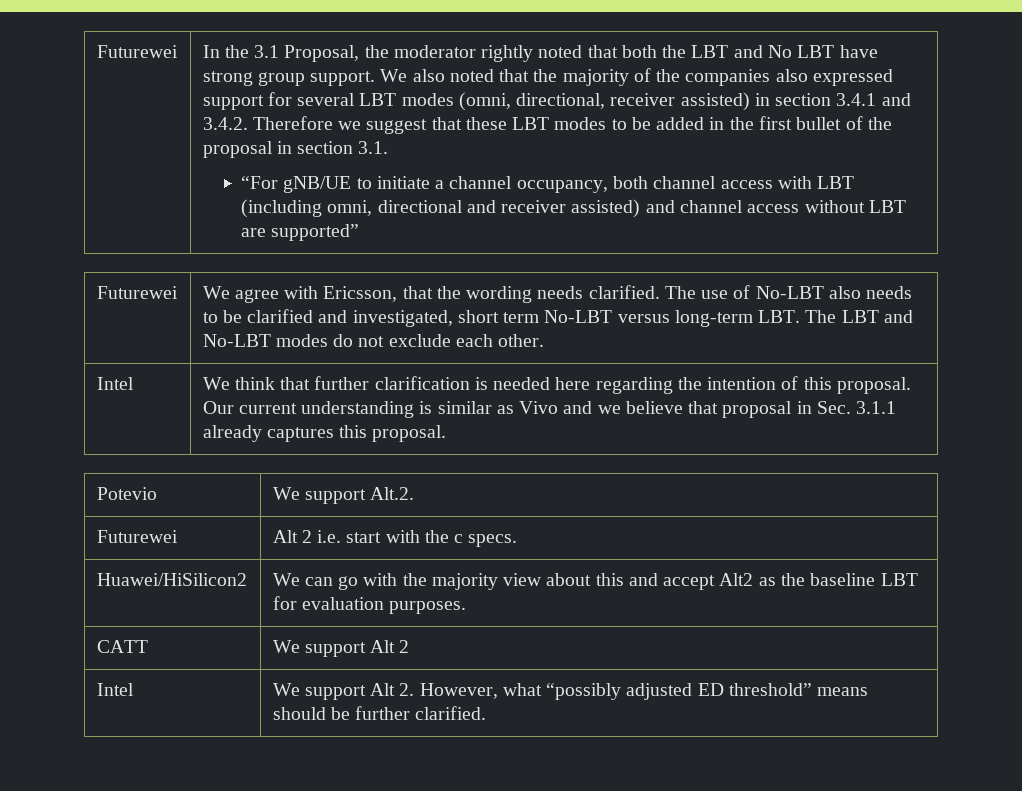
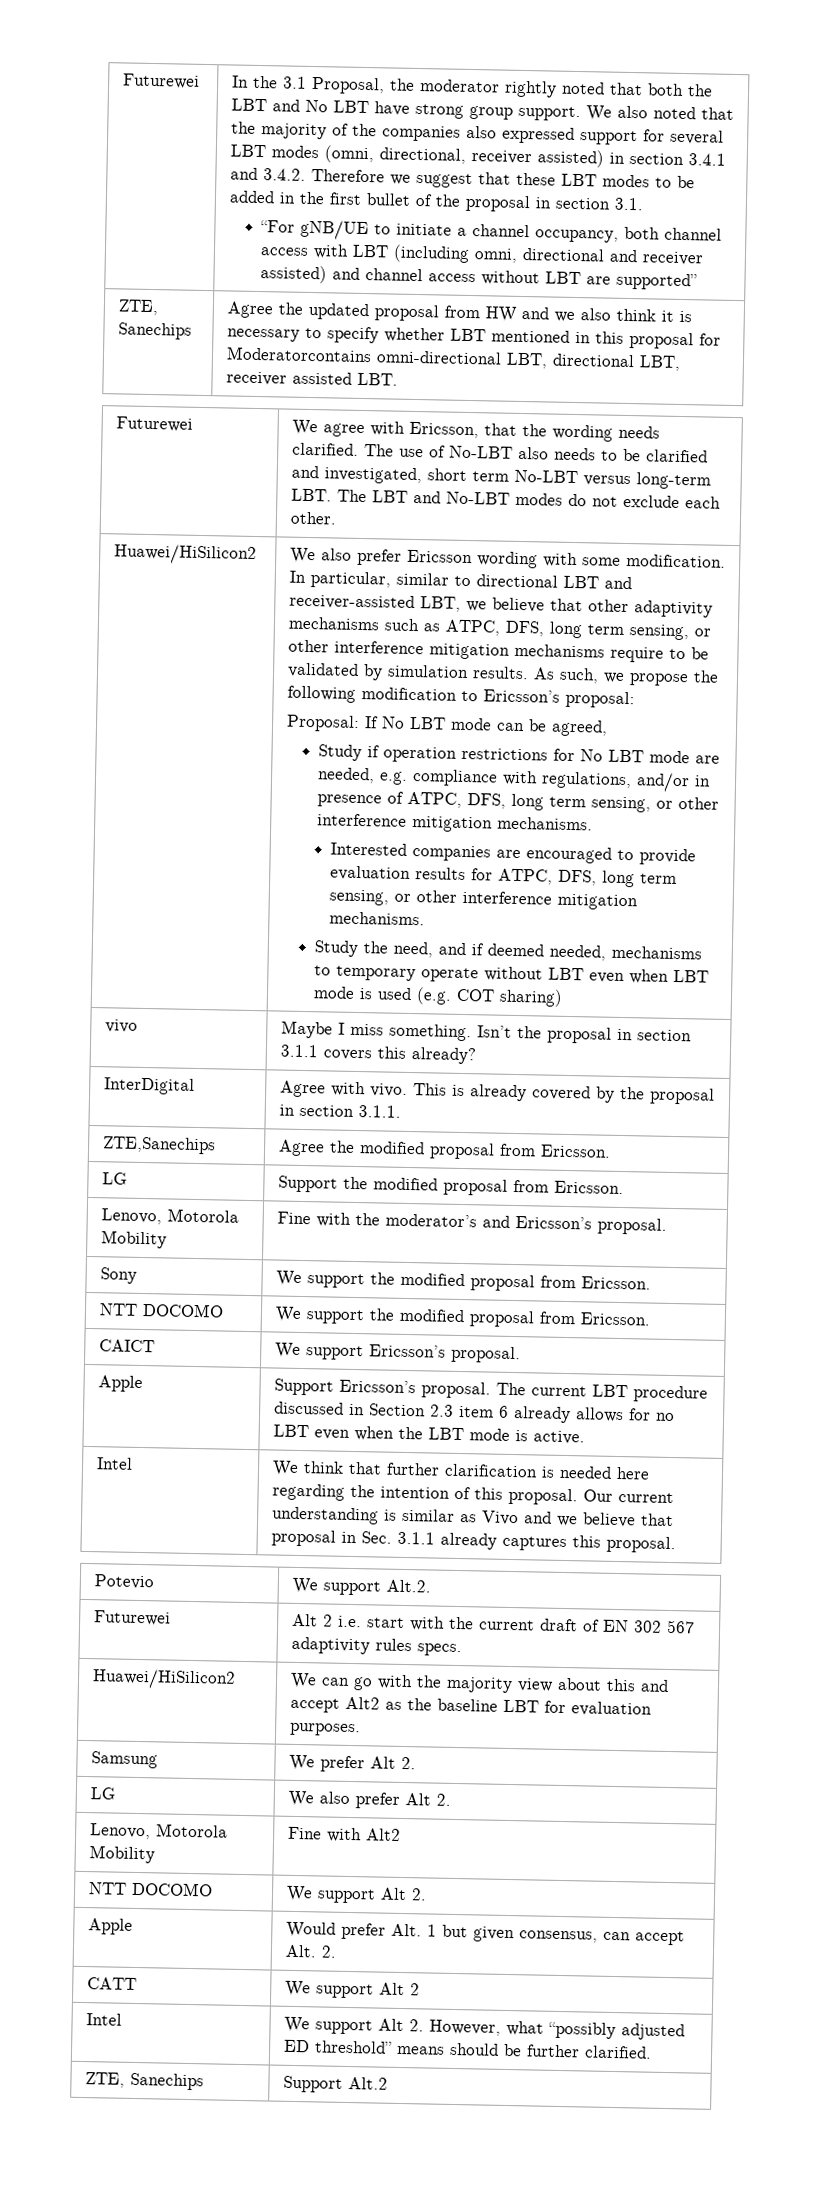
+ ZTE, Sanechips | Agree the updated proposal from HW and we also think it is necessary to specify whether LBT mentioned in this proposal for Moderatorcontains omni-directional LBT, directional LBT, receiver assisted LBT.
+ Huawei/HiSilicon2 | We also prefer Ericsson wording with some modification. In particular, similar to directional LBT and receiver-assisted LBT, we believe that other adaptivity mechanisms such as ATPC, DFS, long term sensing, or other interference mitigation mechanisms require to be validated by simulation results. As such, we propose the following modification to Ericsson’s proposal:
+ Proposal: If No LBT mode can be agreed,
+ Study if operation restrictions for No LBT mode are needed, e.g. compliance with regulations, and/or in presence of ATPC, DFS, long term sensing, or other interference mitigation mechanisms.
+ Interested companies are encouraged to provide evaluation results for ATPC, DFS, long term sensing, or other interference mitigation mechanisms.
+ Study the need, and if deemed needed, mechanisms to temporary operate without LBT even when LBT mode is used (e.g. COT sharing)
+ vivo | Maybe I miss something. Isn’t the proposal in section 3.1.1 covers this already?
+ InterDigital | Agree with vivo. This is already covered by the proposal in section 3.1.1.
+ ZTE,Sanechips | Agree the modified proposal from Ericsson.
+ LG | Support the modified proposal from Ericsson.
+ Lenovo, Motorola Mobility | Fine with the moderator’s and Ericsson’s proposal.
+ Sony | We support the modified proposal from Ericsson.
+ NTT DOCOMO | We support the modified proposal from Ericsson.
+ CAICT | We support Ericsson’s proposal.
+ Apple | Support Ericsson’s proposal. The current LBT procedure discussed in Section 2.3 item 6 already allows for no LBT even when the LBT mode is active.
- Futurewei | Alt 2 i.e. start with the c specs.
+ Futurewei | Alt 2 i.e. start with the current draft of EN 302 567 adaptivity rules specs.
+ Samsung | We prefer Alt 2.
+ LG | We also prefer Alt 2.
+ Lenovo, Motorola Mobility | Fine with Alt2
+ NTT DOCOMO | We support Alt 2.
+ Apple | Would prefer Alt. 1 but given consensus, can accept Alt. 2.
+ ZTE, Sanechips | Support Alt.2

